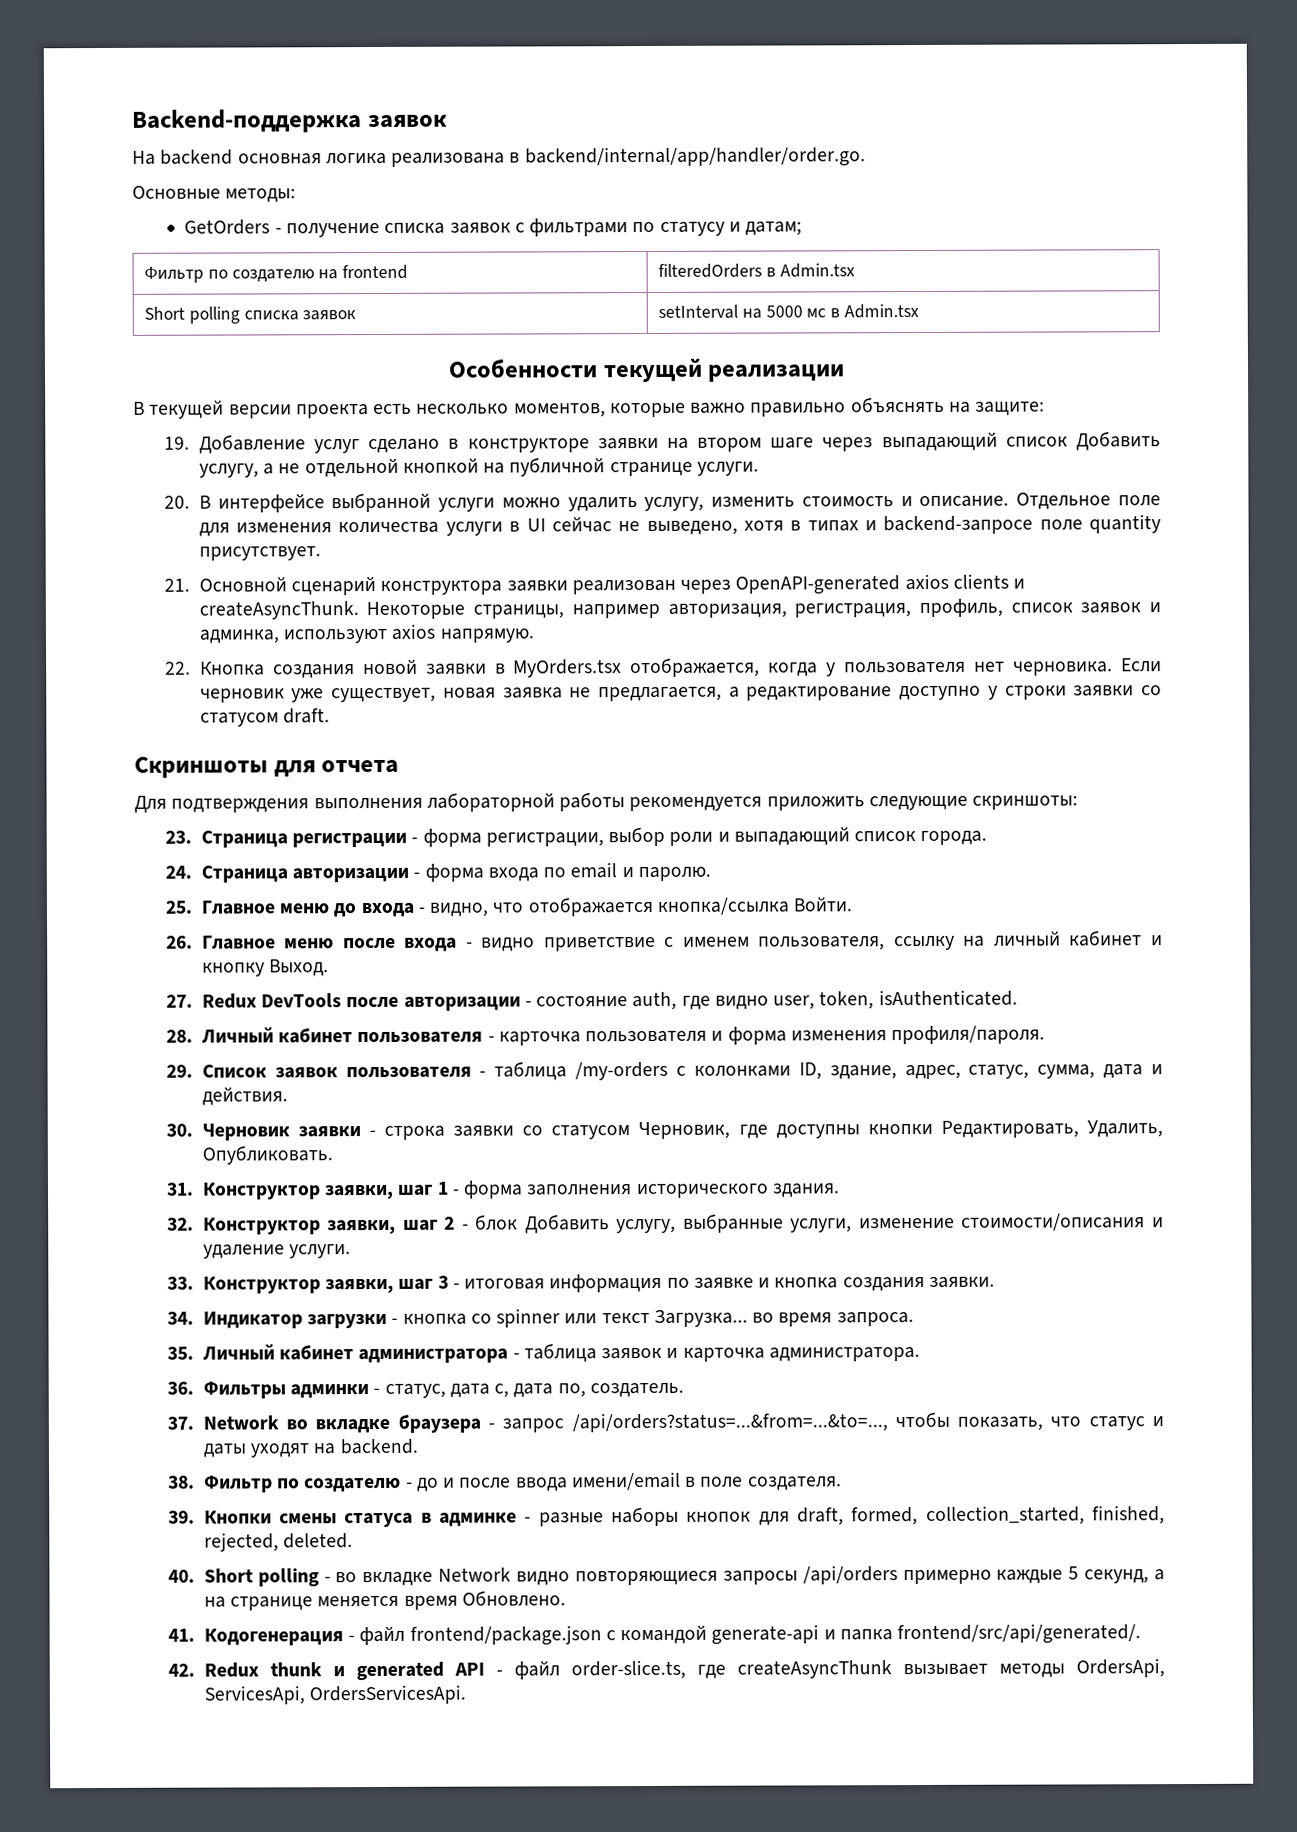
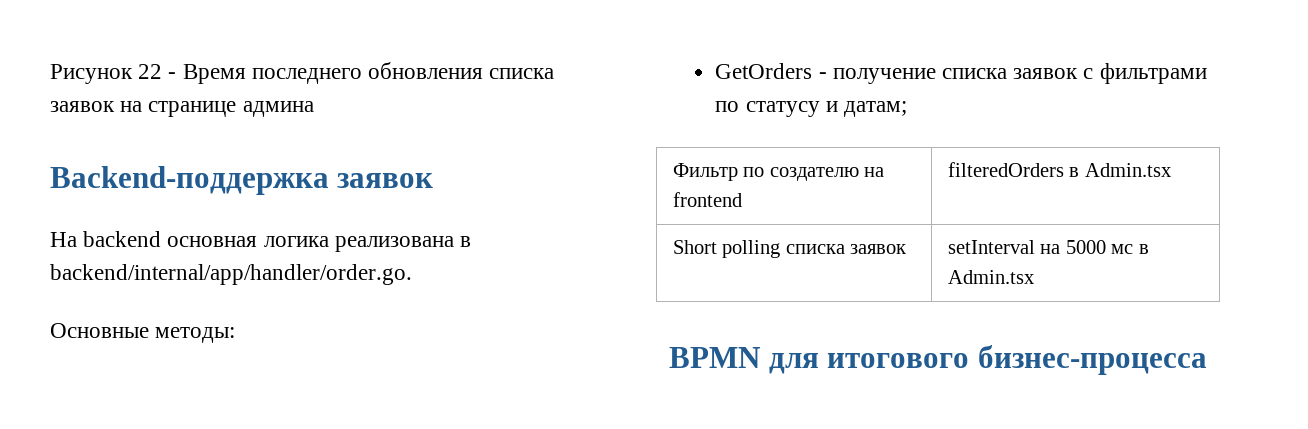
+ Рисунок 22 - Время последнего обновления списка заявок на странице админа
- Особенности текущей реализации
- В текущей версии проекта есть несколько моментов, которые важно правильно объяснять на защите:
- 19. Добавление услуг сделано в конструкторе заявки на втором шаге через выпадающий список Добавить услугу, а не отдельной кнопкой на публичной странице услуги.
- 20. В интерфейсе выбранной услуги можно удалить услугу, изменить стоимость и описание. Отдельное поле для изменения количества услуги в UI сейчас не выведено, хотя в типах и backend-запросе поле quantity присутствует.
- 21. Основной сценарий конструктора заявки реализован через OpenAPI-generated axios clients и createAsyncThunk. Некоторые страницы, например авторизация, регистрация, профиль, список заявок и админка, используют axios напрямую.
- 22. Кнопка создания новой заявки в MyOrders.tsx отображается, когда у пользователя нет черновика. Если черновик уже существует, новая заявка не предлагается, а редактирование доступно у строки заявки со статусом draft.
- Скриншоты для отчета
- Для подтверждения выполнения лабораторной работы рекомендуется приложить следующие скриншоты:
- 23. Страница регистрации - форма регистрации, выбор роли и выпадающий список города.
- 24. Страница авторизации - форма входа по email и паролю.
- 25. Главное меню до входа - видно, что отображается кнопка/ссылка Войти.
- 26. Главное меню после входа - видно приветствие с именем пользователя, ссылку на личный кабинет и кнопку Выход.
- 27. Redux DevTools после авторизации - состояние auth, где видно user, token, isAuthenticated.
- 28. Личный кабинет пользователя - карточка пользователя и форма изменения профиля/пароля.
- 29. Список заявок пользователя - таблица /my-orders с колонками ID, здание, адрес, статус, сумма, дата и действия.
- 30. Черновик заявки - строка заявки со статусом Черновик, где доступны кнопки Редактировать, Удалить, Опубликовать.
- 31. Конструктор заявки, шаг 1 - форма заполнения исторического здания.
- 32. Конструктор заявки, шаг 2 - блок Добавить услугу, выбранные услуги, изменение стоимости/описания и удаление услуги.
- 33. Конструктор заявки, шаг 3 - итоговая информация по заявке и кнопка создания заявки.
- 34. Индикатор загрузки - кнопка со spinner или текст Загрузка... во время запроса.
- 35. Личный кабинет администратора - таблица заявок и карточка администратора.
- 36. Фильтры админки - статус, дата с, дата по, создатель.
- 37. Network во вкладке браузера - запрос /api/orders?status=...&from=...&to=..., чтобы показать, что статус и даты уходят на backend.
- 38. Фильтр по создателю - до и после ввода имени/email в поле создателя.
- 39. Кнопки смены статуса в админке - разные наборы кнопок для draft, formed, collection_started, finished, rejected, deleted.
- 40. Short polling - во вкладке Network видно повторяющиеся запросы /api/orders примерно каждые 5 секунд, а на странице меняется время Обновлено.
- 41. Кодогенерация - файл frontend/package.json с командой generate-api и папка frontend/src/api/generated/.
- 42. Redux thunk и generated API - файл order-slice.ts, где createAsyncThunk вызывает методы OrdersApi, ServicesApi, OrdersServicesApi.
+ BPMN для итогового бизнес-процесса

